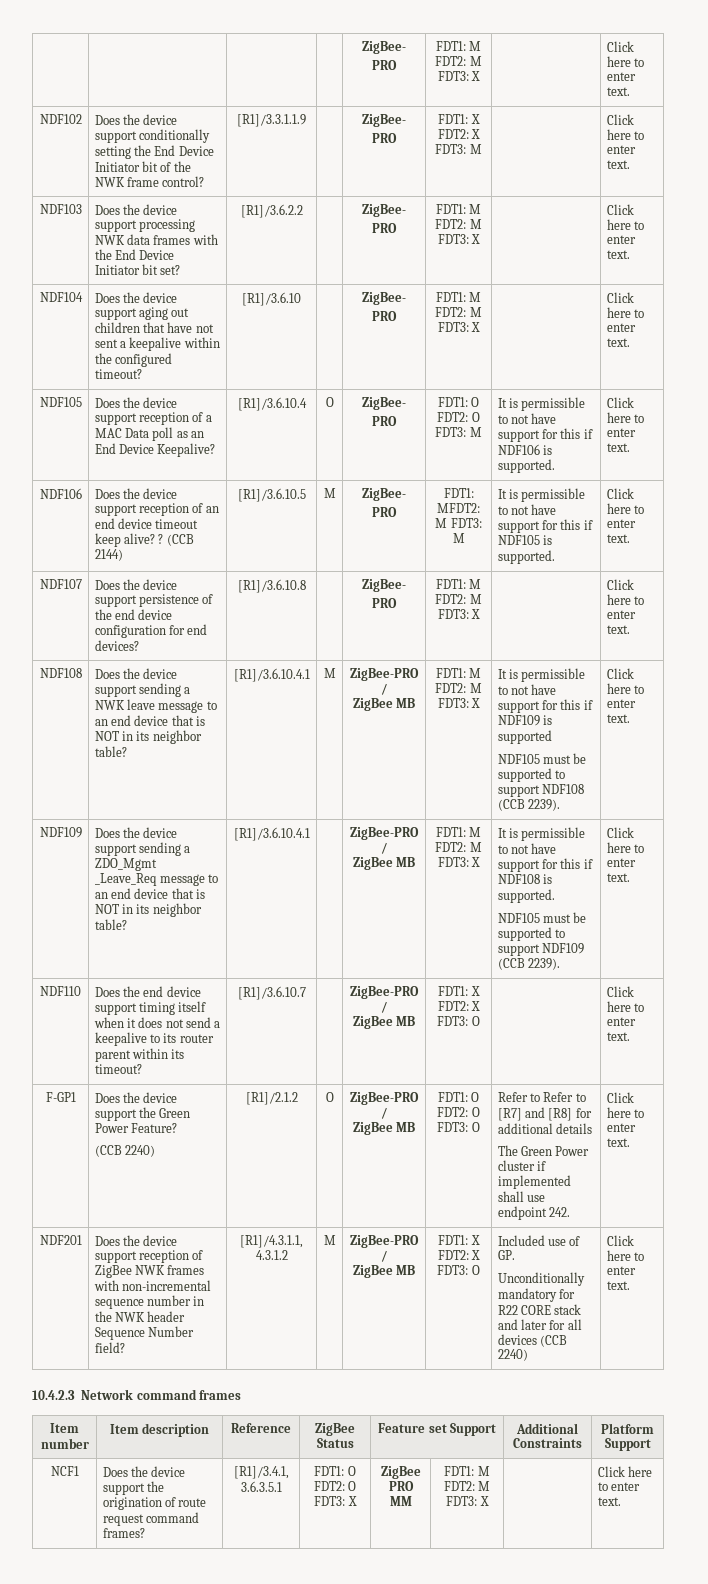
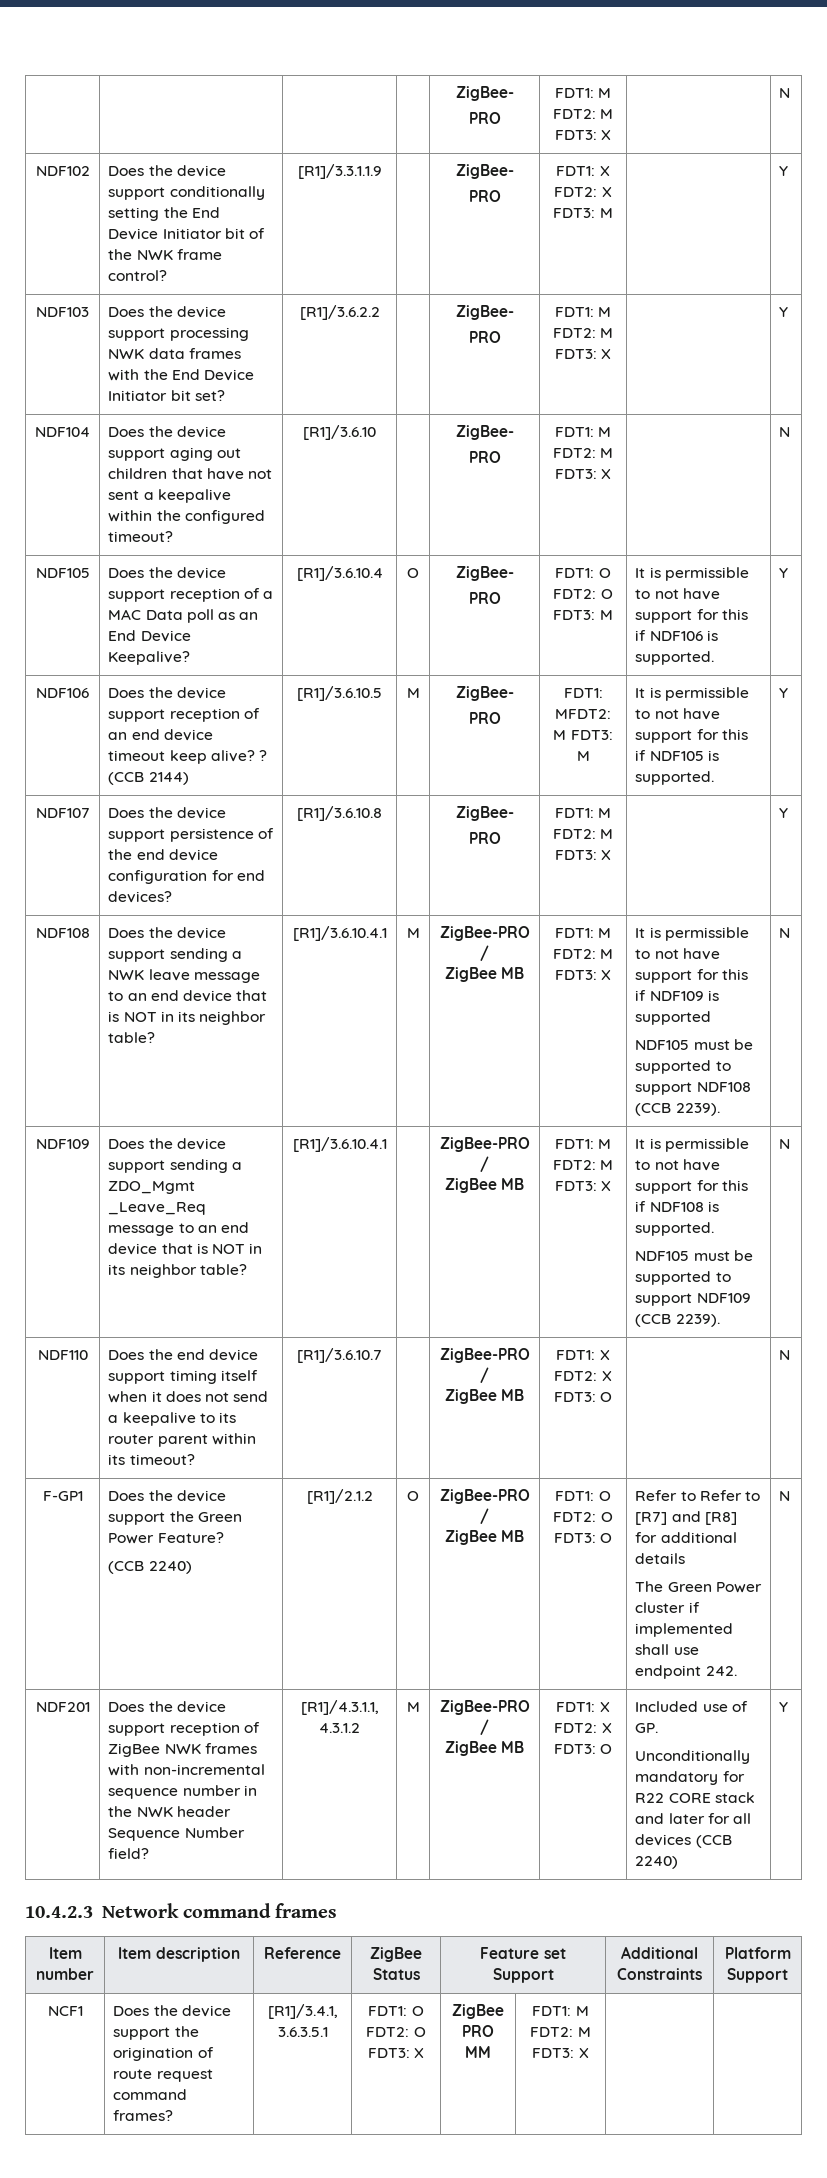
  | | | | ZigBee-
- PRO | FDT1: M FDT2: M FDT3: X | | Click here to enter text.
+ PRO | FDT1: M FDT2: M FDT3: X | | N
  NDF102 | Does the device support conditionally setting the End Device Initiator bit of the NWK frame control? | [R1]/3.3.1.1.9 | | ZigBee-
- PRO | FDT1: X FDT2: X FDT3: M | | Click here to enter text.
+ PRO | FDT1: X FDT2: X FDT3: M | | Y
  NDF103 | Does the device support processing NWK data frames with the End Device Initiator bit set? | [R1]/3.6.2.2 | | ZigBee-
- PRO | FDT1: M FDT2: M FDT3: X | | Click here to enter text.
+ PRO | FDT1: M FDT2: M FDT3: X | | Y
  NDF104 | Does the device support aging out children that have not sent a keepalive within the configured timeout? | [R1]/3.6.10 | | ZigBee-
- PRO | FDT1: M FDT2: M FDT3: X | | Click here to enter text.
+ PRO | FDT1: M FDT2: M FDT3: X | | N
- It is permissible to not have support for this if NDF106 is supported. | Click here to enter text.
+ It is permissible to not have support for this if NDF106 is supported. | Y
- It is permissible to not have support for this if NDF105 is supported. | Click here to enter text.
+ It is permissible to not have support for this if NDF105 is supported. | Y
  NDF107 | Does the device support persistence of the end device configuration for end devices? | [R1]/3.6.10.8 | | ZigBee-
- PRO | FDT1: M FDT2: M FDT3: X | | Click here to enter text.
+ PRO | FDT1: M FDT2: M FDT3: X | | Y
- NDF105 must be supported to support NDF108 (CCB 2239). | Click here to enter text.
+ NDF105 must be supported to support NDF108 (CCB 2239). | N
- NDF105 must be supported to support NDF109 (CCB 2239). | Click here to enter text.
+ NDF105 must be supported to support NDF109 (CCB 2239). | N
  NDF110 | Does the end device support timing itself when it does not send a keepalive to its router parent within its timeout? | [R1]/3.6.10.7 | | ZigBee-PRO /
- ZigBee MB | FDT1: X FDT2: X FDT3: O | | Click here to enter text.
+ ZigBee MB | FDT1: X FDT2: X FDT3: O | | N
- The Green Power cluster if implemented shall use endpoint 242. | Click here to enter text.
+ The Green Power cluster if implemented shall use endpoint 242. | N
- Unconditionally mandatory for R22 CORE stack and later for all devices (CCB 2240) | Click here to enter text.
+ Unconditionally mandatory for R22 CORE stack and later for all devices (CCB 2240) | Y
- NCF1 | Does the device support the origination of route request command frames? | [R1]/3.4.1, 3.6.3.5.1 | FDT1: O FDT2: O FDT3: X | ZigBee PRO MM | FDT1: M FDT2: M FDT3: X | | Click here to enter text.
+ NCF1 | Does the device support the origination of route request command frames? | [R1]/3.4.1, 3.6.3.5.1 | FDT1: O FDT2: O FDT3: X | ZigBee PRO MM | FDT1: M FDT2: M FDT3: X | |

